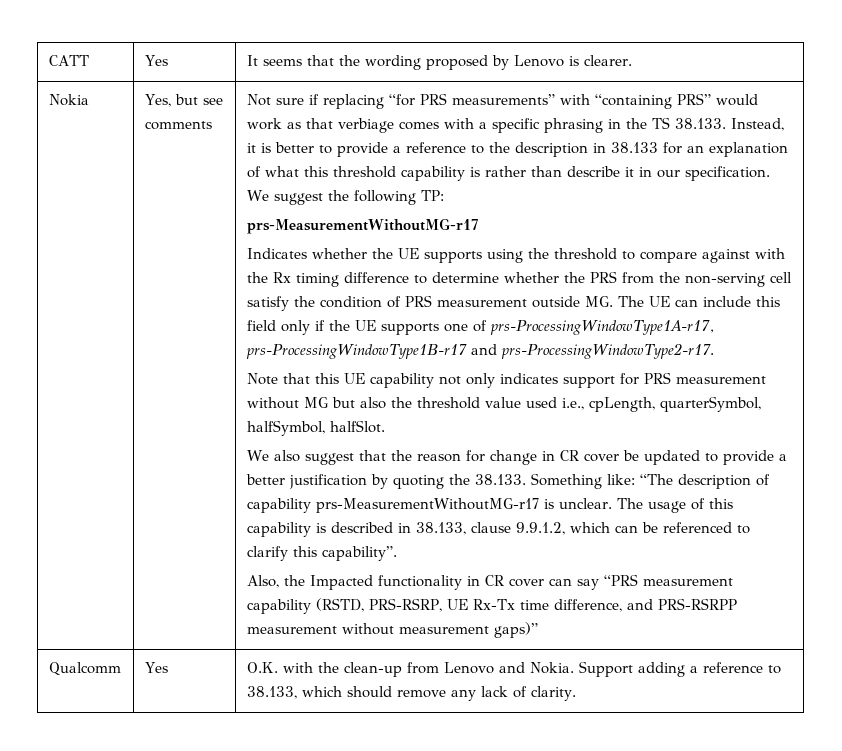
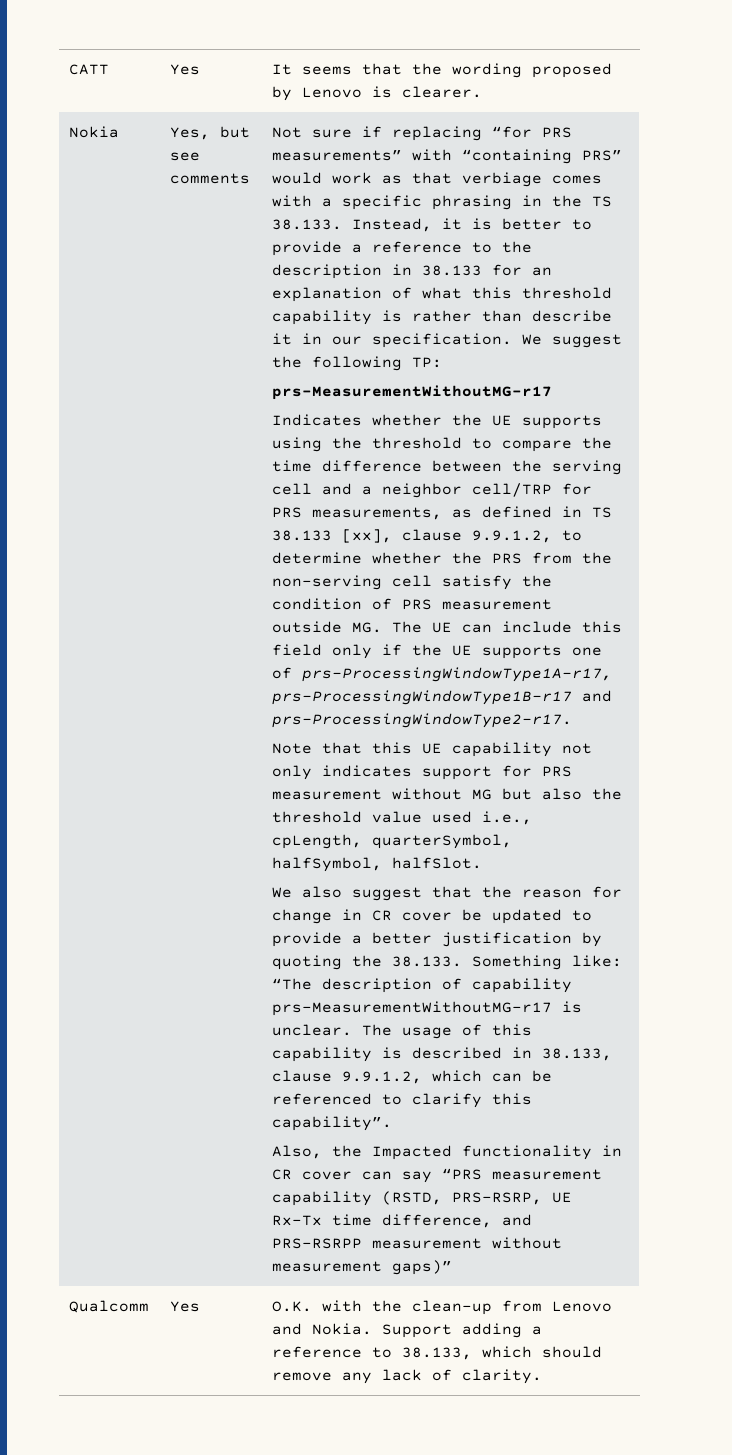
- Indicates whether the UE supports using the threshold to compare against with the Rx timing difference to determine whether the PRS from the non-serving cell satisfy the condition of PRS measurement outside MG. The UE can include this field only if the UE supports one of prs-ProcessingWindowType1A-r17, prs-ProcessingWindowType1B-r17 and prs-ProcessingWindowType2-r17.
+ Indicates whether the UE supports using the threshold to compare the time difference between the serving cell and a neighbor cell/TRP for PRS measurements, as defined in TS 38.133 [xx], clause 9.9.1.2, to determine whether the PRS from the non-serving cell satisfy the condition of PRS measurement outside MG. The UE can include this field only if the UE supports one of prs-ProcessingWindowType1A-r17, prs-ProcessingWindowType1B-r17 and prs-ProcessingWindowType2-r17.

